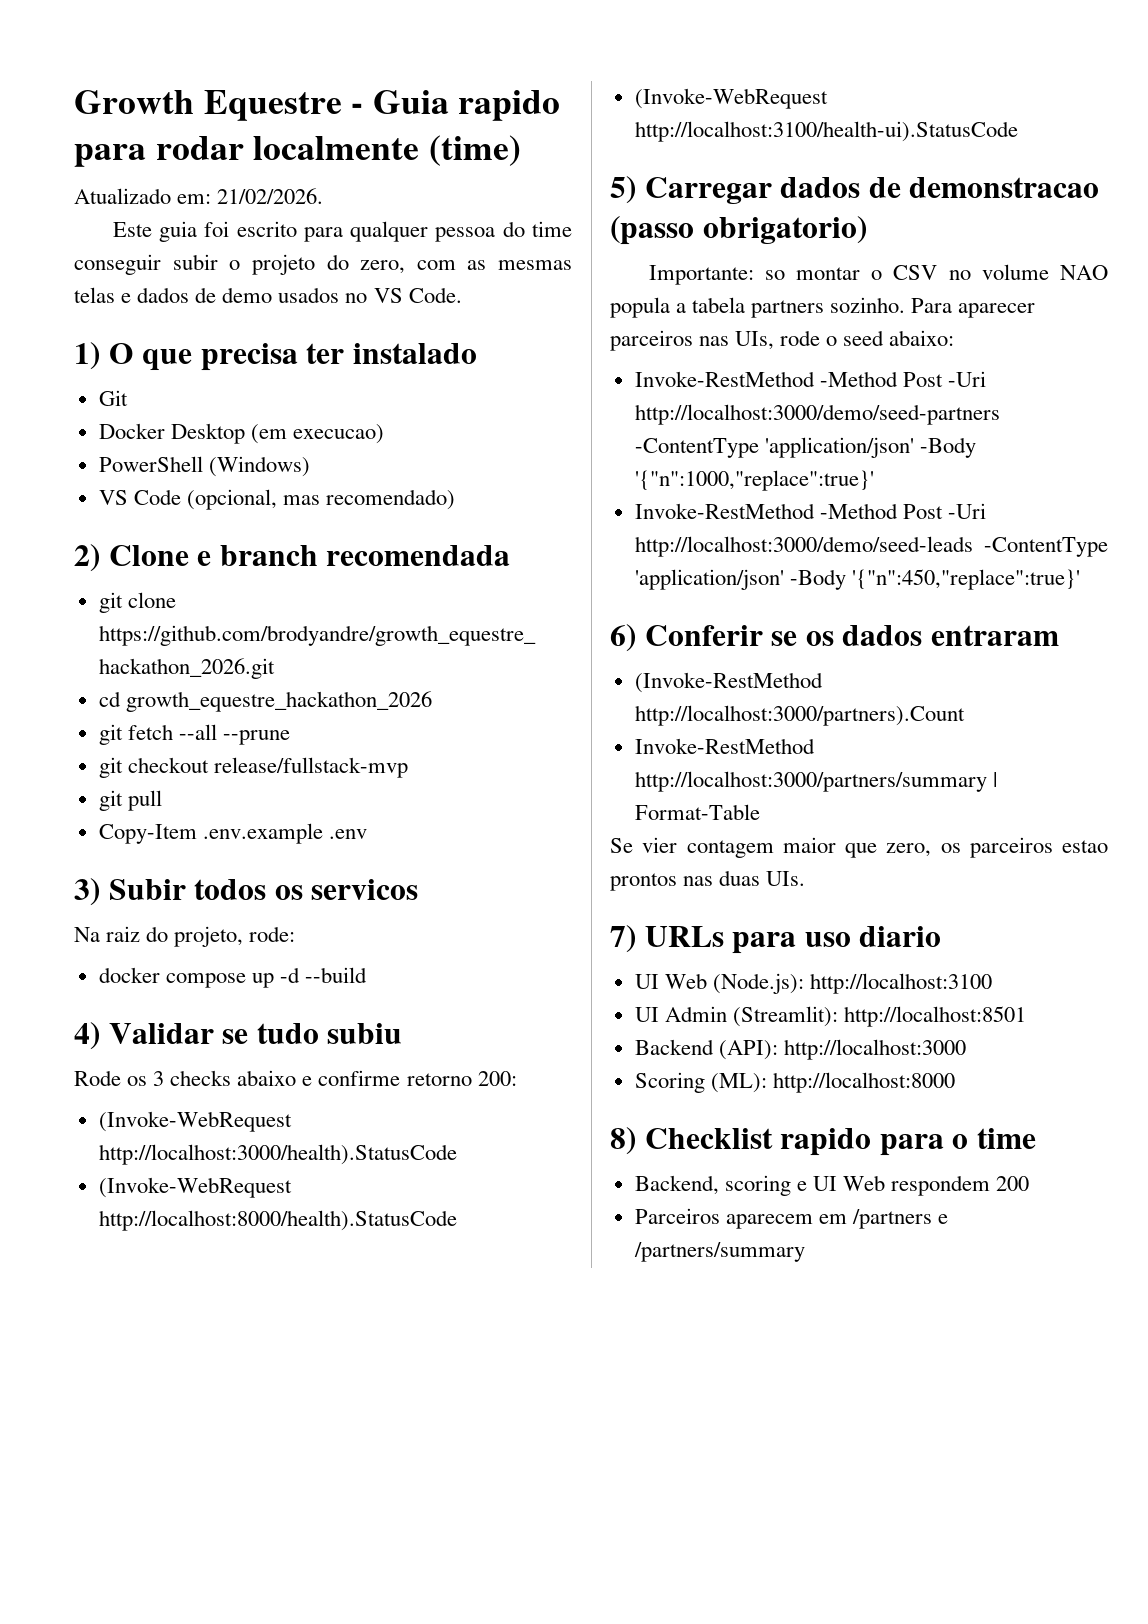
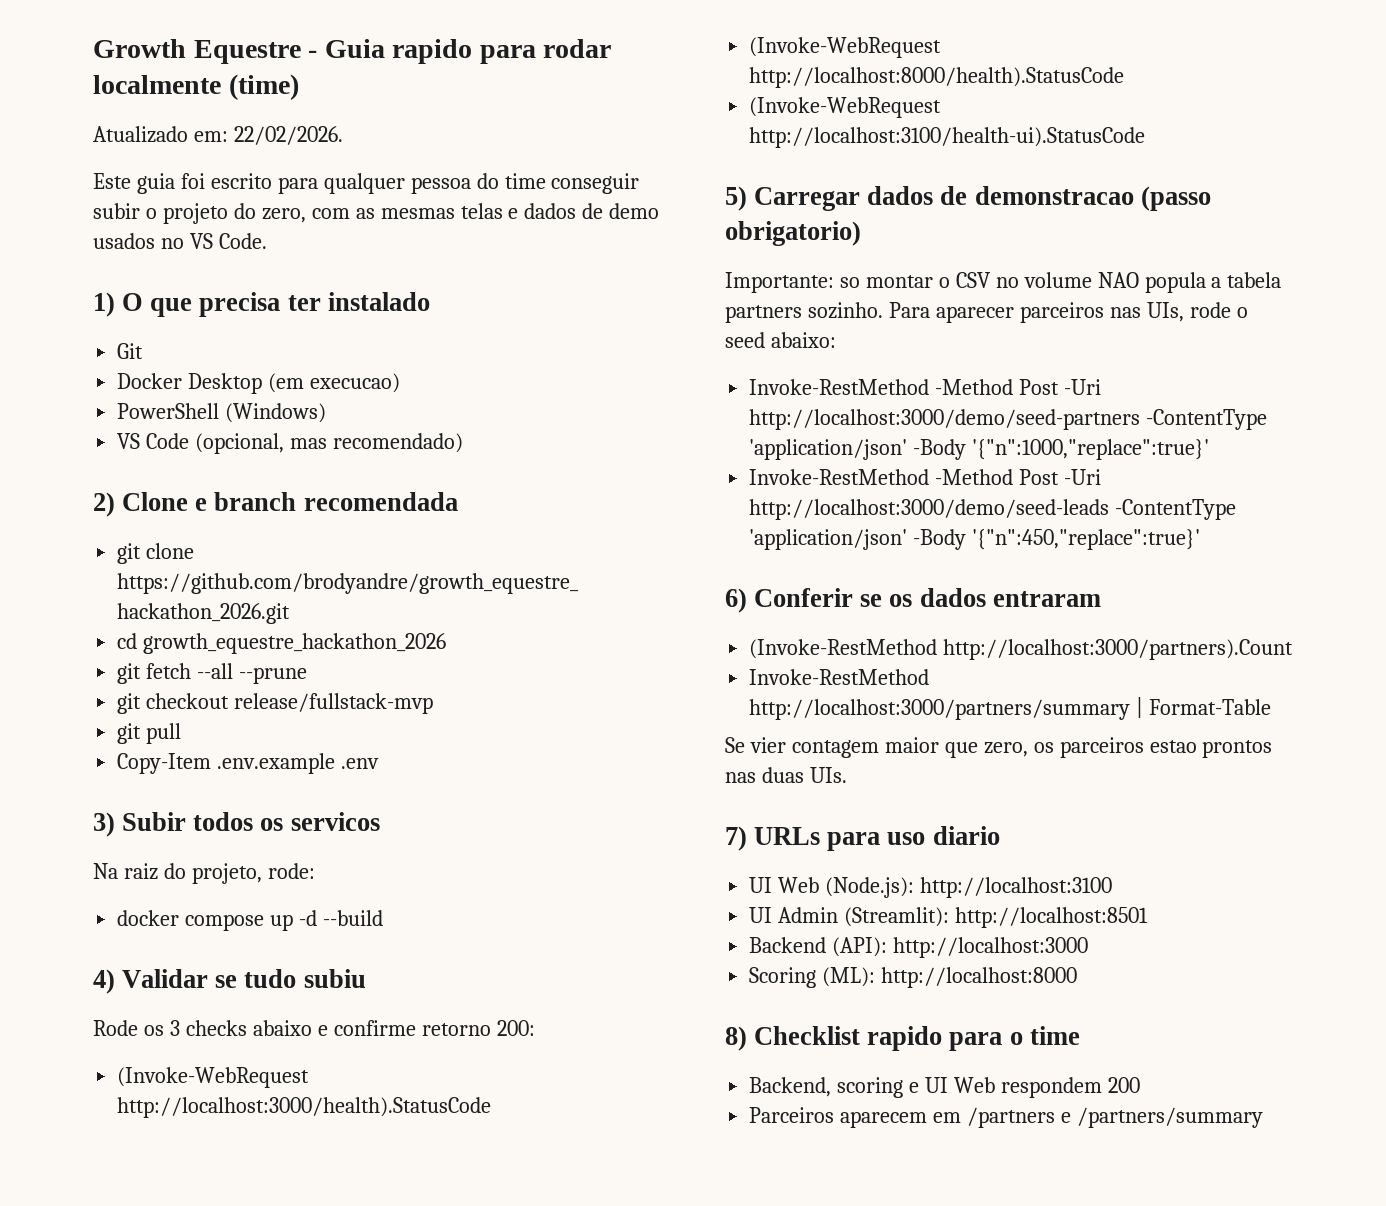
- Atualizado em: 21/02/2026.
+ Atualizado em: 22/02/2026.

